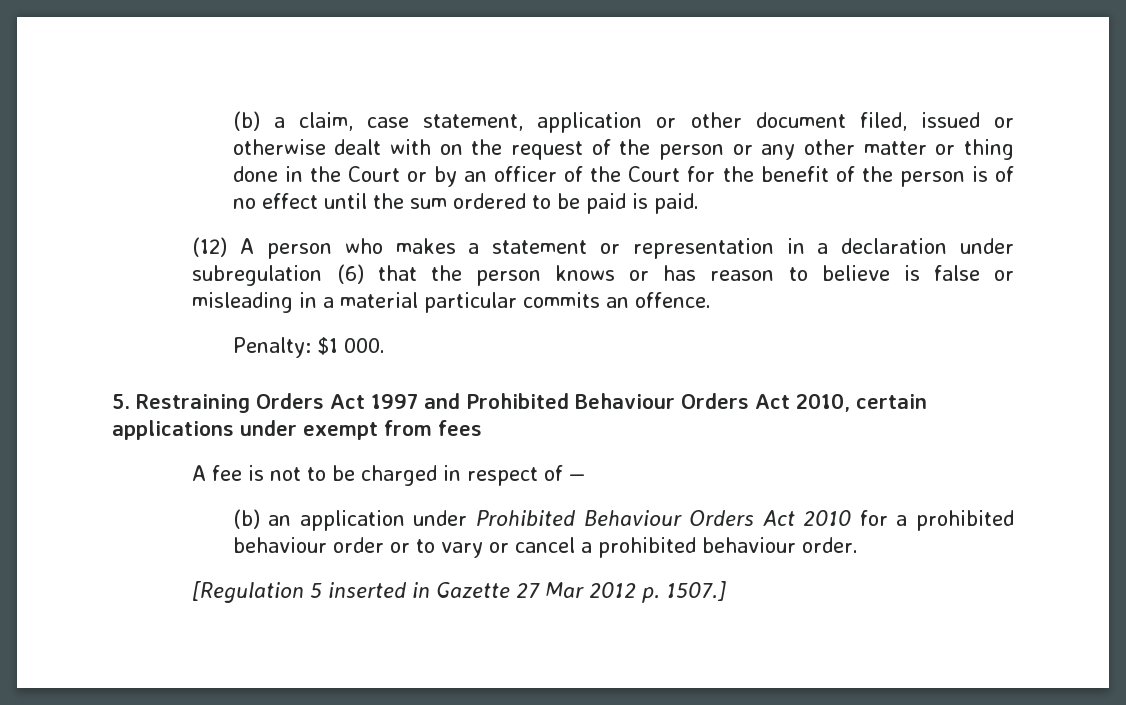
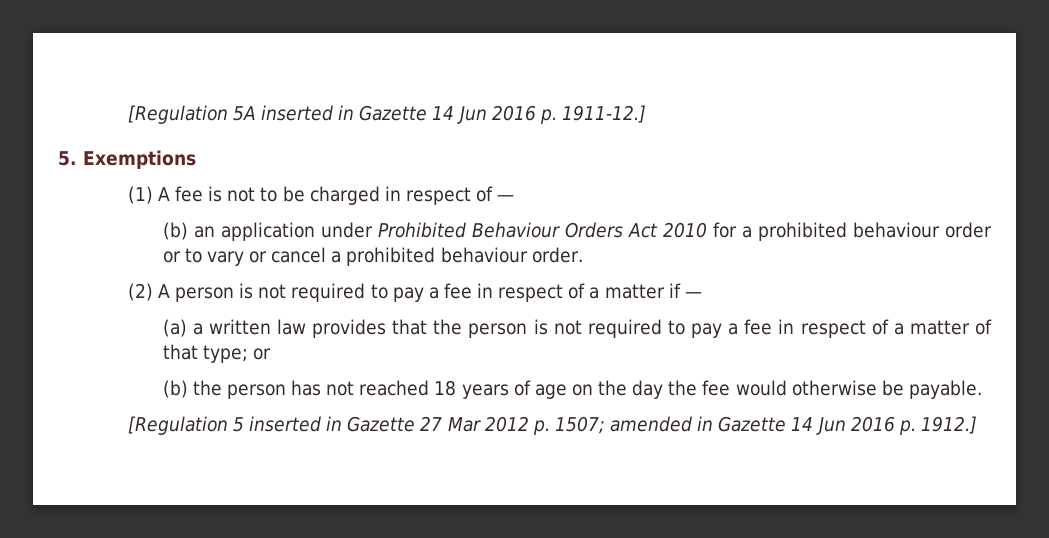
- (b) a claim, case statement, application or other document filed, issued or otherwise dealt with on the request of the person or any other matter or thing done in the Court or by an officer of the Court for the benefit of the person is of no effect until the sum ordered to be paid is paid.
- (12) A person who makes a statement or representation in a declaration under subregulation (6) that the person knows or has reason to believe is false or misleading in a material particular commits an offence.
- Penalty: $1 000.
- 5. Restraining Orders Act 1997 and Prohibited Behaviour Orders Act 2010, certain applications under exempt from fees
- A fee is not to be charged in respect of —
+ [Regulation 5A inserted in Gazette 14 Jun 2016 p. 1911-12.]
+ 5. Exemptions
+ (1) A fee is not to be charged in respect of —
+ (2) A person is not required to pay a fee in respect of a matter if —
+ (a) a written law provides that the person is not required to pay a fee in respect of a matter of that type; or
+ (b) the person has not reached 18 years of age on the day the fee would otherwise be payable.
- [Regulation 5 inserted in Gazette 27 Mar 2012 p. 1507.]
+ [Regulation 5 inserted in Gazette 27 Mar 2012 p. 1507; amended in Gazette 14 Jun 2016 p. 1912.]

